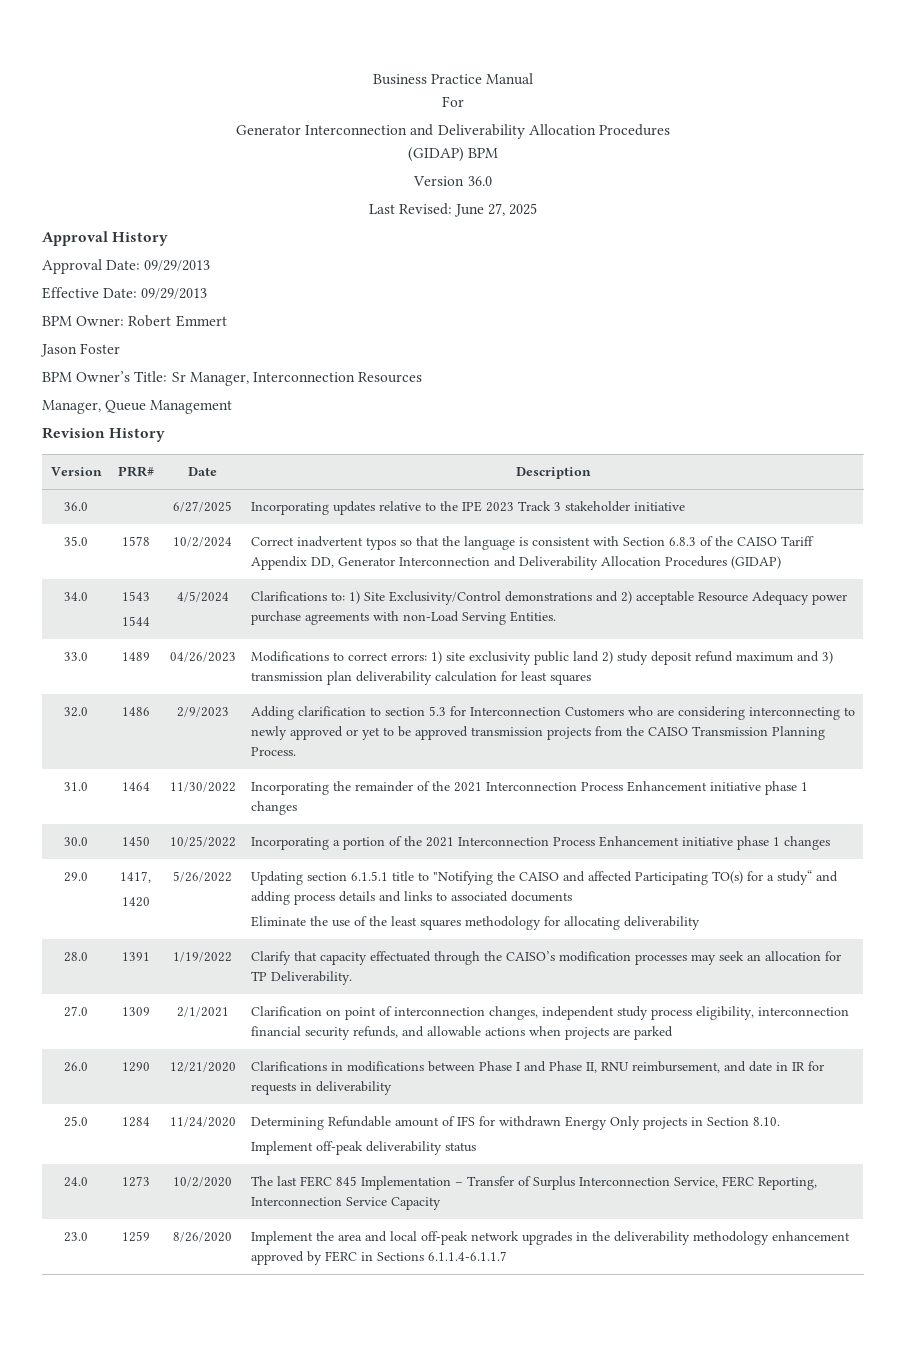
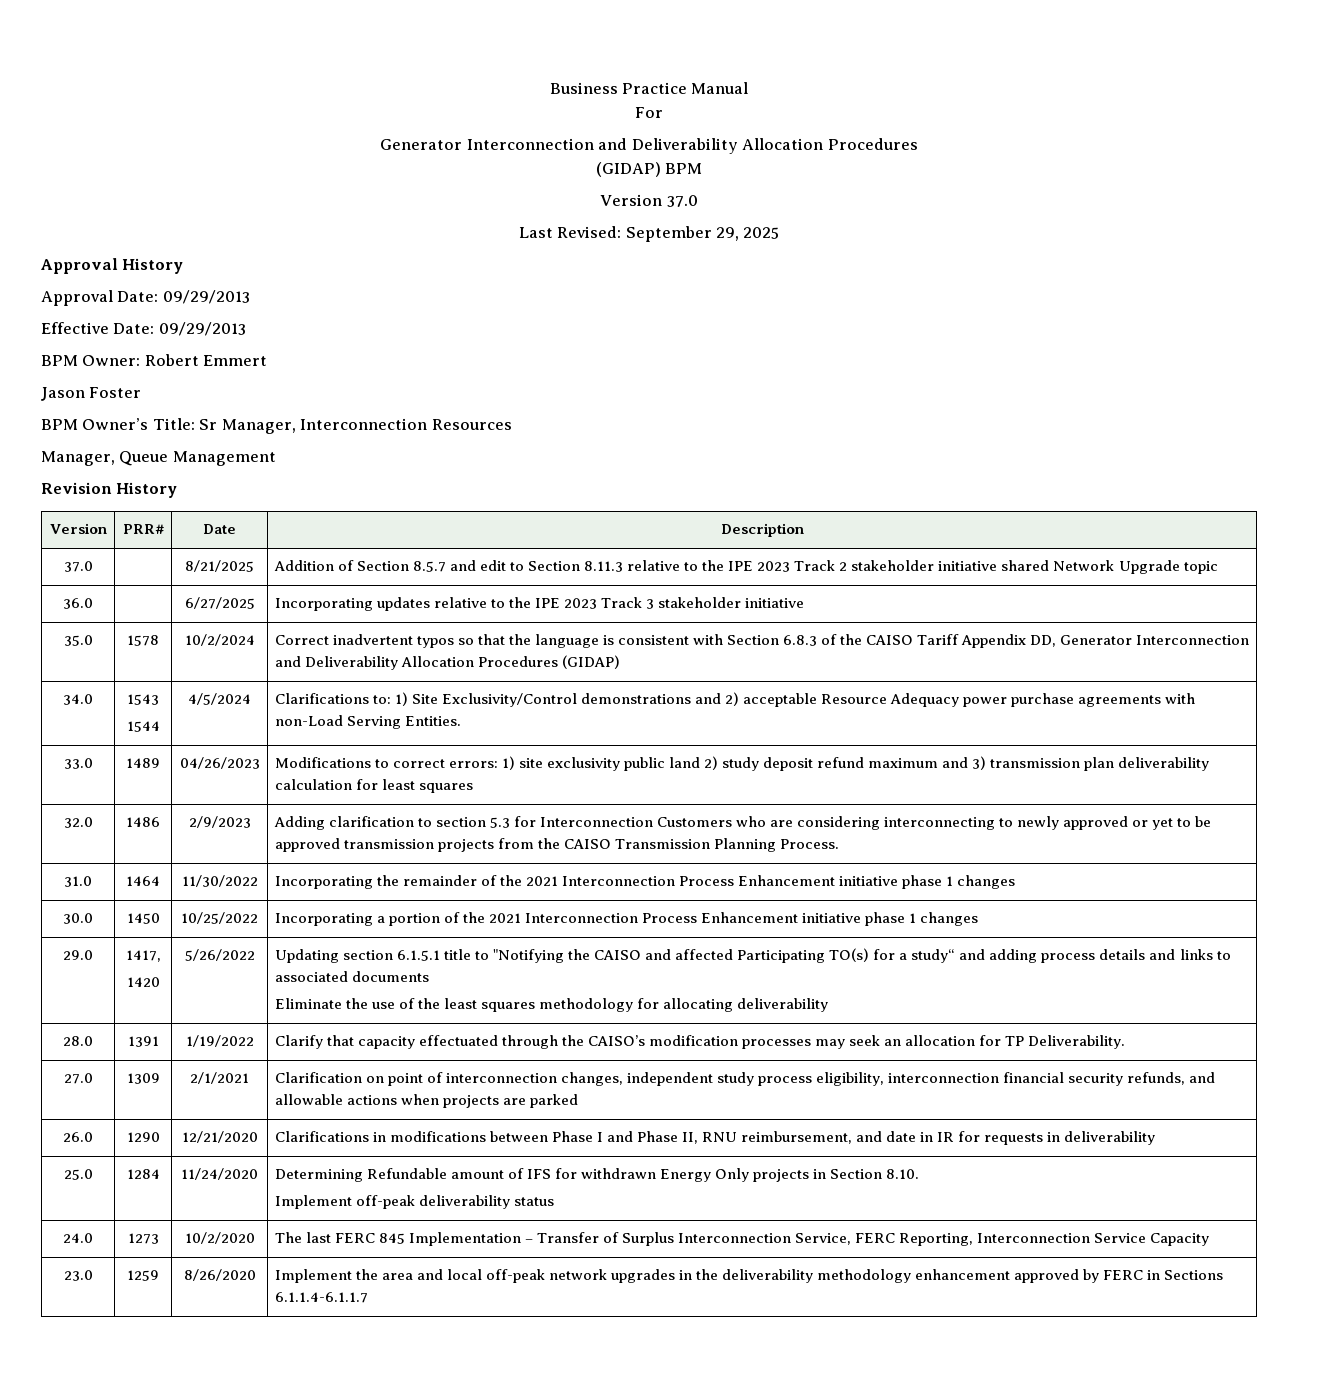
- Version 36.0
+ Version 37.0
- Last Revised: June 27, 2025
+ Last Revised: September 29, 2025
+ 37.0 | | 8/21/2025 | Addition of Section 8.5.7 and edit to Section 8.11.3 relative to the IPE 2023 Track 2 stakeholder initiative shared Network Upgrade topic

